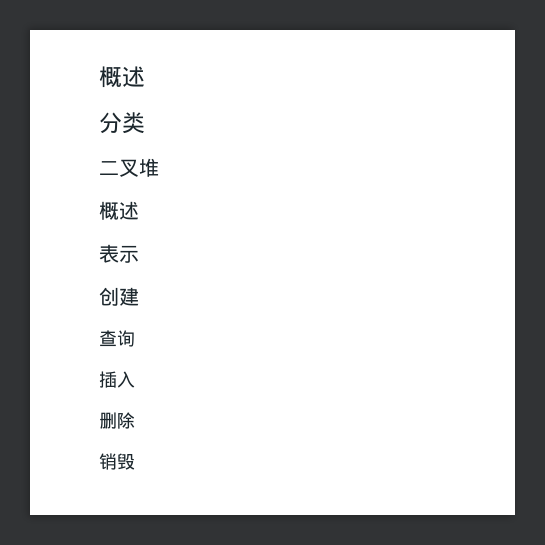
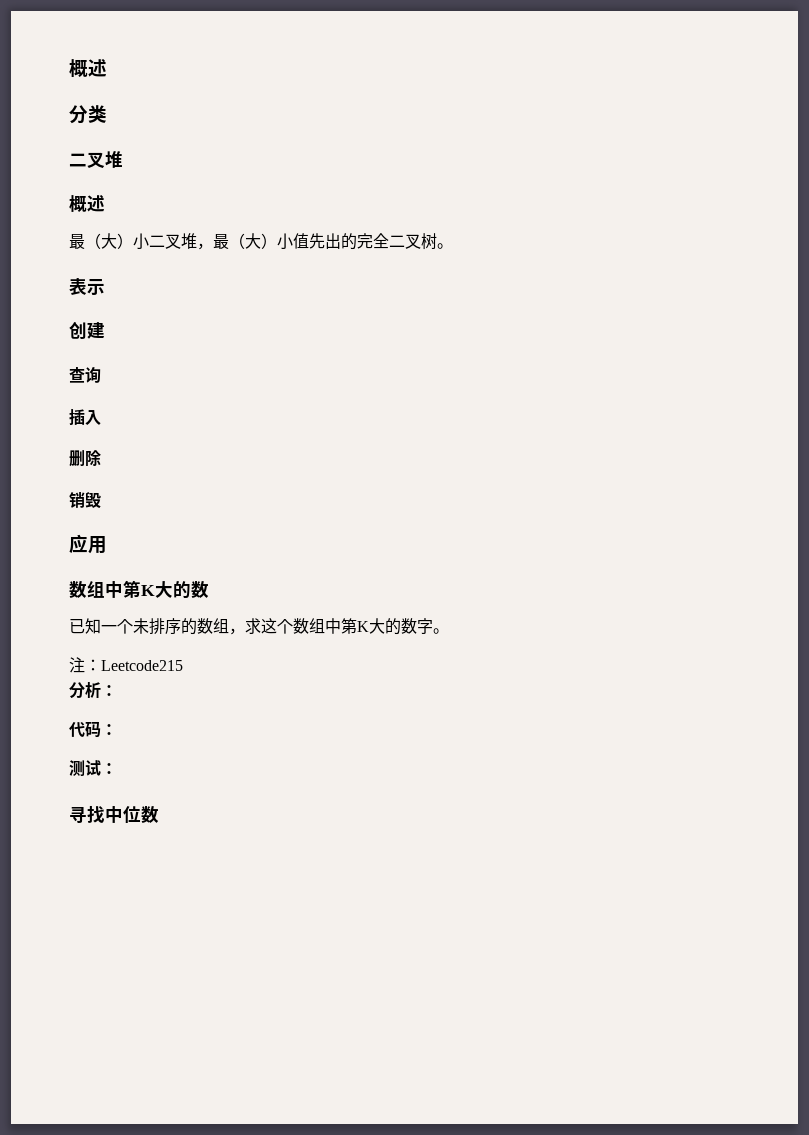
+ 最（大）小二叉堆，最（大）小值先出的完全二叉树。
+ 应用
+ 数组中第K大的数
+ 已知一个未排序的数组，求这个数组中第K大的数字。
+ 注：Leetcode215
+ 分析：
+ 代码：
+ 测试：
+ 寻找中位数

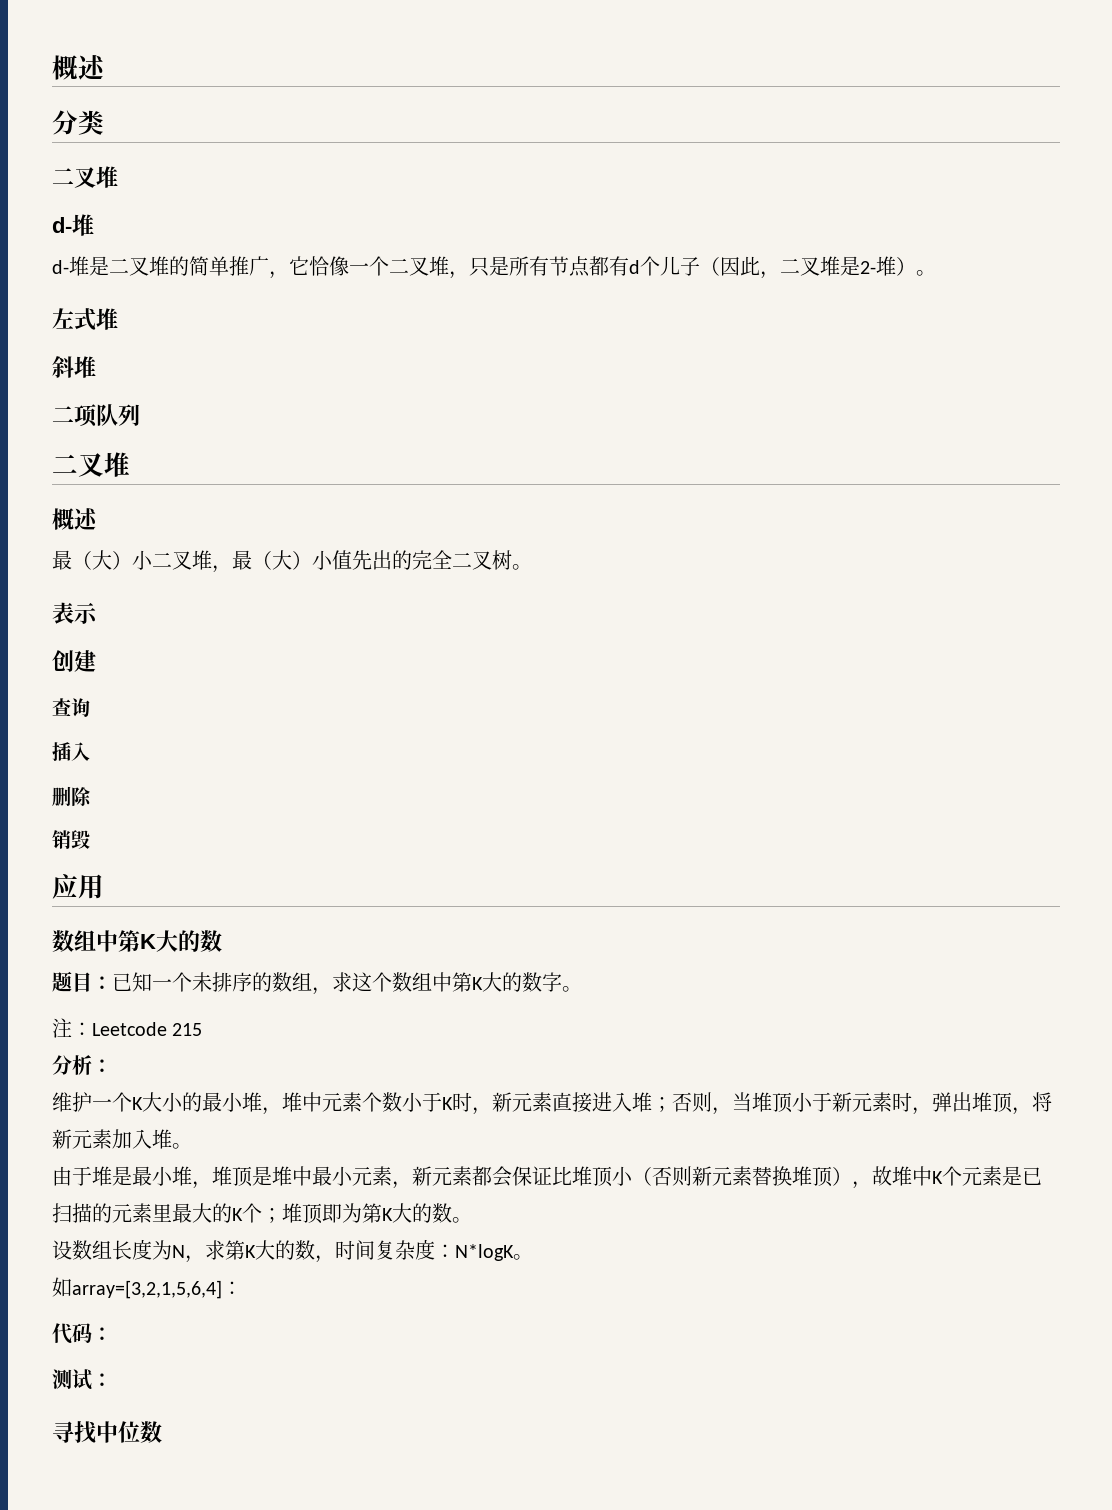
  分类
+ 二叉堆
+ d-堆
+ d-堆是二叉堆的简单推广，它恰像一个二叉堆，只是所有节点都有d个儿子（因此，二叉堆是2-堆）。
+ 左式堆
+ 斜堆
+ 二项队列
- 已知一个未排序的数组，求这个数组中第K大的数字。
+ 题目：已知一个未排序的数组，求这个数组中第K大的数字。
- 注：Leetcode215
+ 注：Leetcode 215
+ 维护一个K大小的最小堆，堆中元素个数小于K时，新元素直接进入堆；否则，当堆顶小于新元素时，弹出堆顶，将新元素加入堆。
+ 由于堆是最小堆，堆顶是堆中最小元素，新元素都会保证比堆顶小（否则新元素替换堆顶），故堆中K个元素是已扫描的元素里最大的K个；堆顶即为第K大的数。
+ 设数组长度为N，求第K大的数，时间复杂度：N*logK。
+ 如array=[3,2,1,5,6,4]：

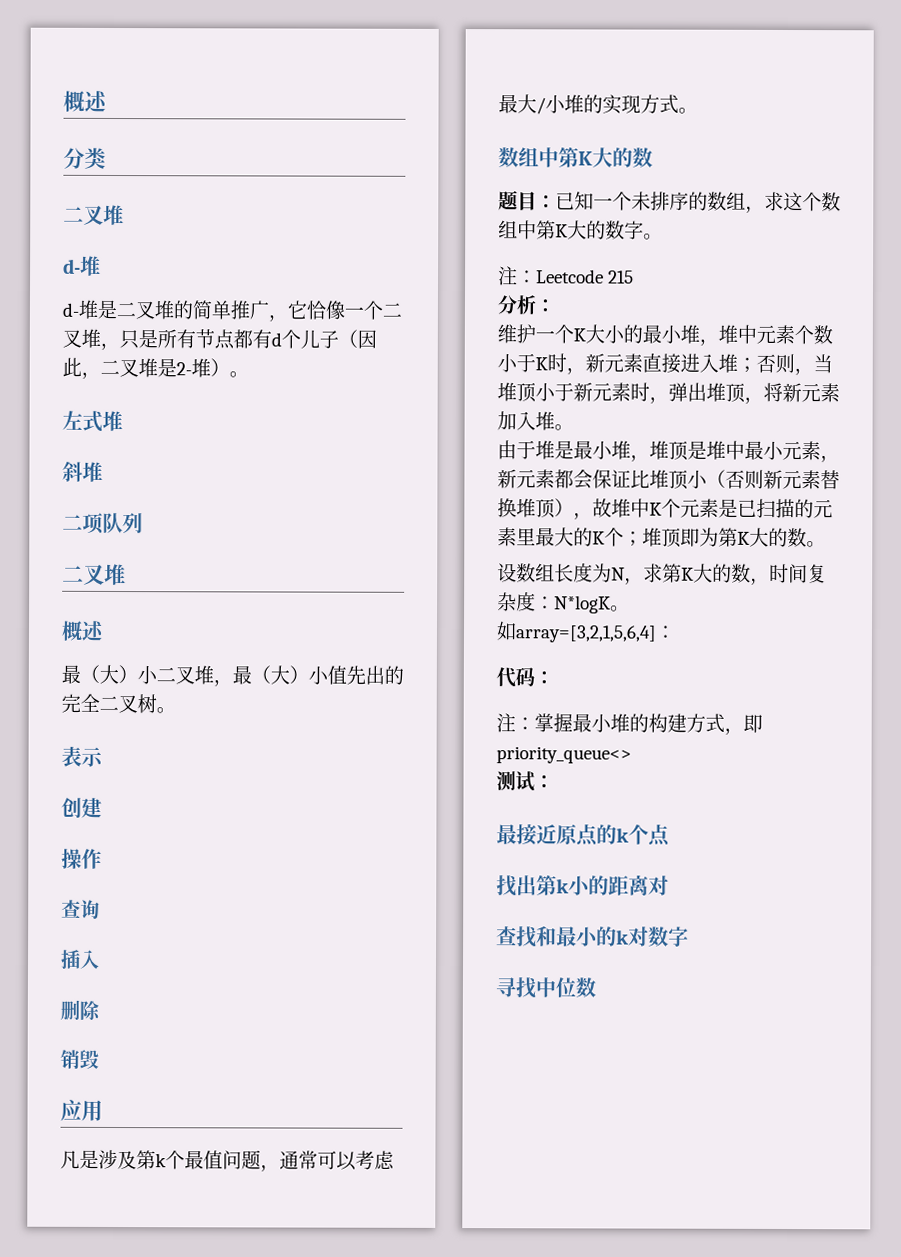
+ 操作
+ 凡是涉及第k个最值问题，通常可以考虑最大/小堆的实现方式。
+ 注：掌握最小堆的构建方式，即priority_queue<>
  测试：
+ 最接近原点的k个点
+ 找出第k小的距离对
+ 查找和最小的k对数字

